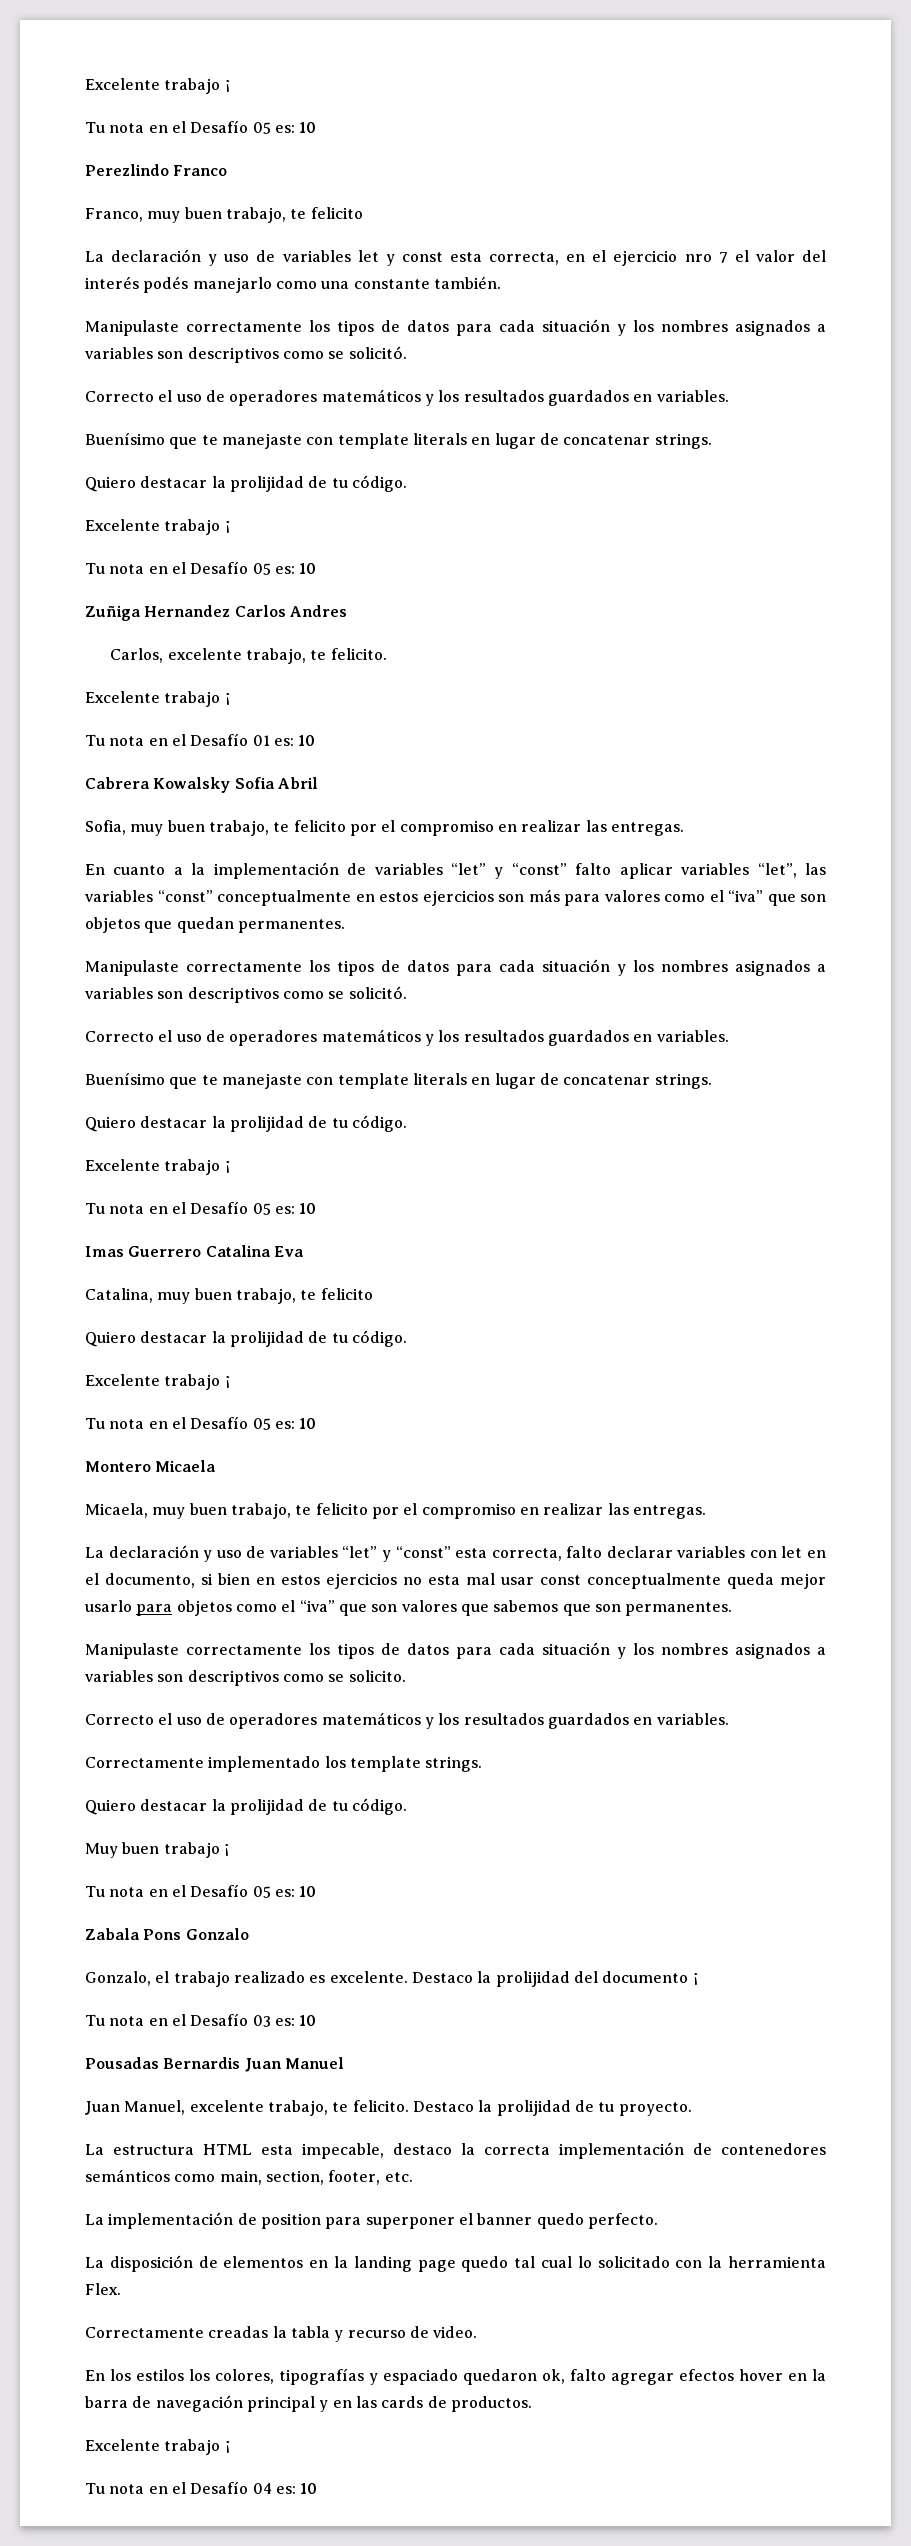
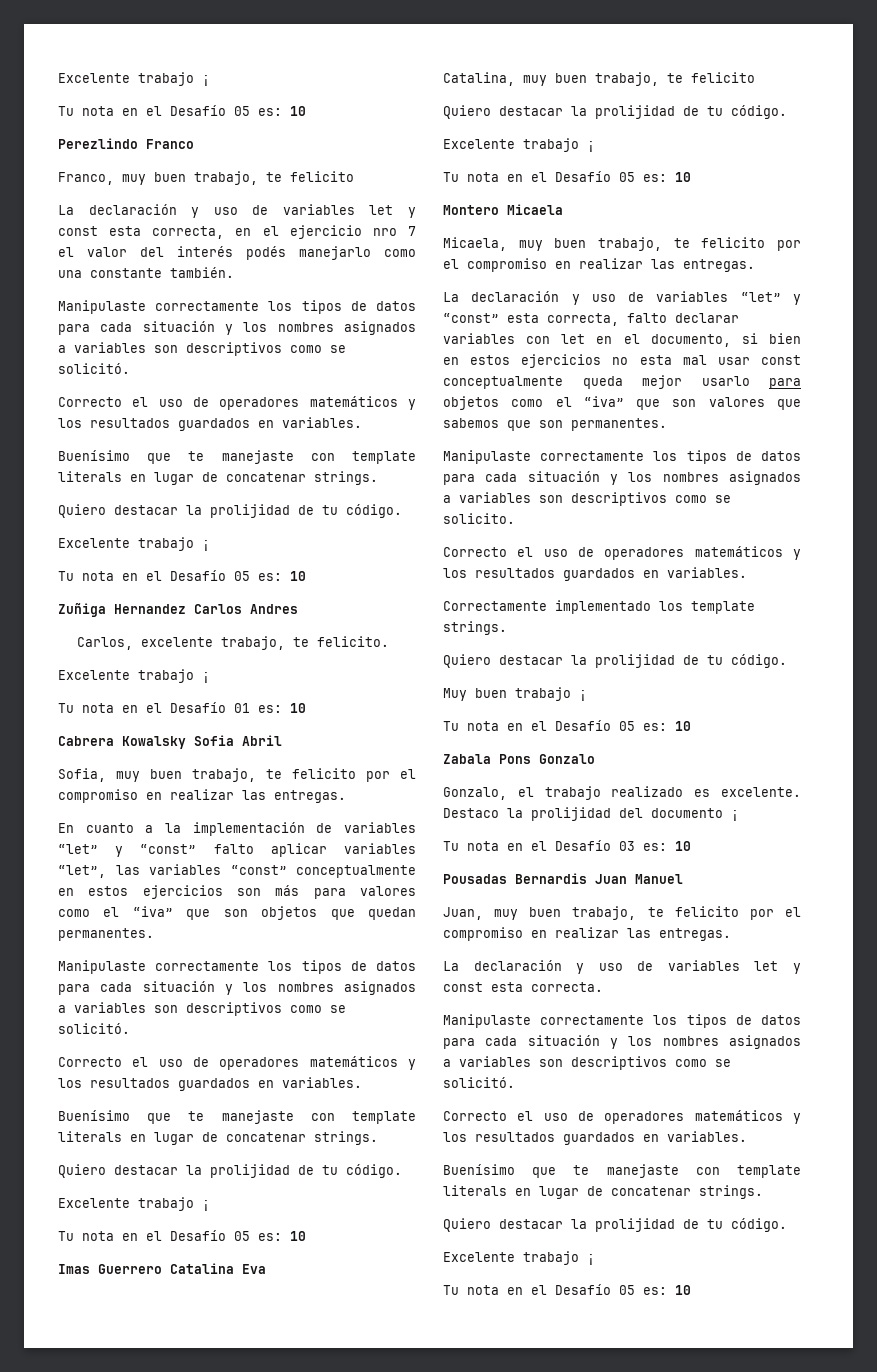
- Juan Manuel, excelente trabajo, te felicito. Destaco la prolijidad de tu proyecto.
- La estructura HTML esta impecable, destaco la correcta implementación de contenedores semánticos como main, section, footer, etc.
- La implementación de position para superponer el banner quedo perfecto.
- La disposición de elementos en la landing page quedo tal cual lo solicitado con la herramienta Flex.
- Correctamente creadas la tabla y recurso de video.
- En los estilos los colores, tipografías y espaciado quedaron ok, falto agregar efectos hover en la barra de navegación principal y en las cards de productos.
+ Juan, muy buen trabajo, te felicito por el compromiso en realizar las entregas.
+ La declaración y uso de variables let y const esta correcta.
+ Manipulaste correctamente los tipos de datos para cada situación y los nombres asignados a variables son descriptivos como se solicitó.
+ Correcto el uso de operadores matemáticos y los resultados guardados en variables.
+ Buenísimo que te manejaste con template literals en lugar de concatenar strings.
+ Quiero destacar la prolijidad de tu código.
  Excelente trabajo ¡
- Tu nota en el Desafío 04 es: 10
+ Tu nota en el Desafío 05 es: 10

